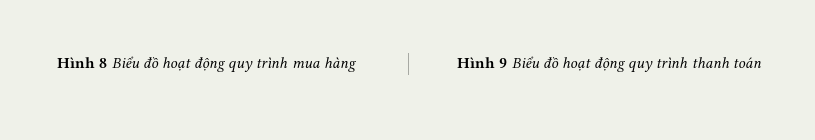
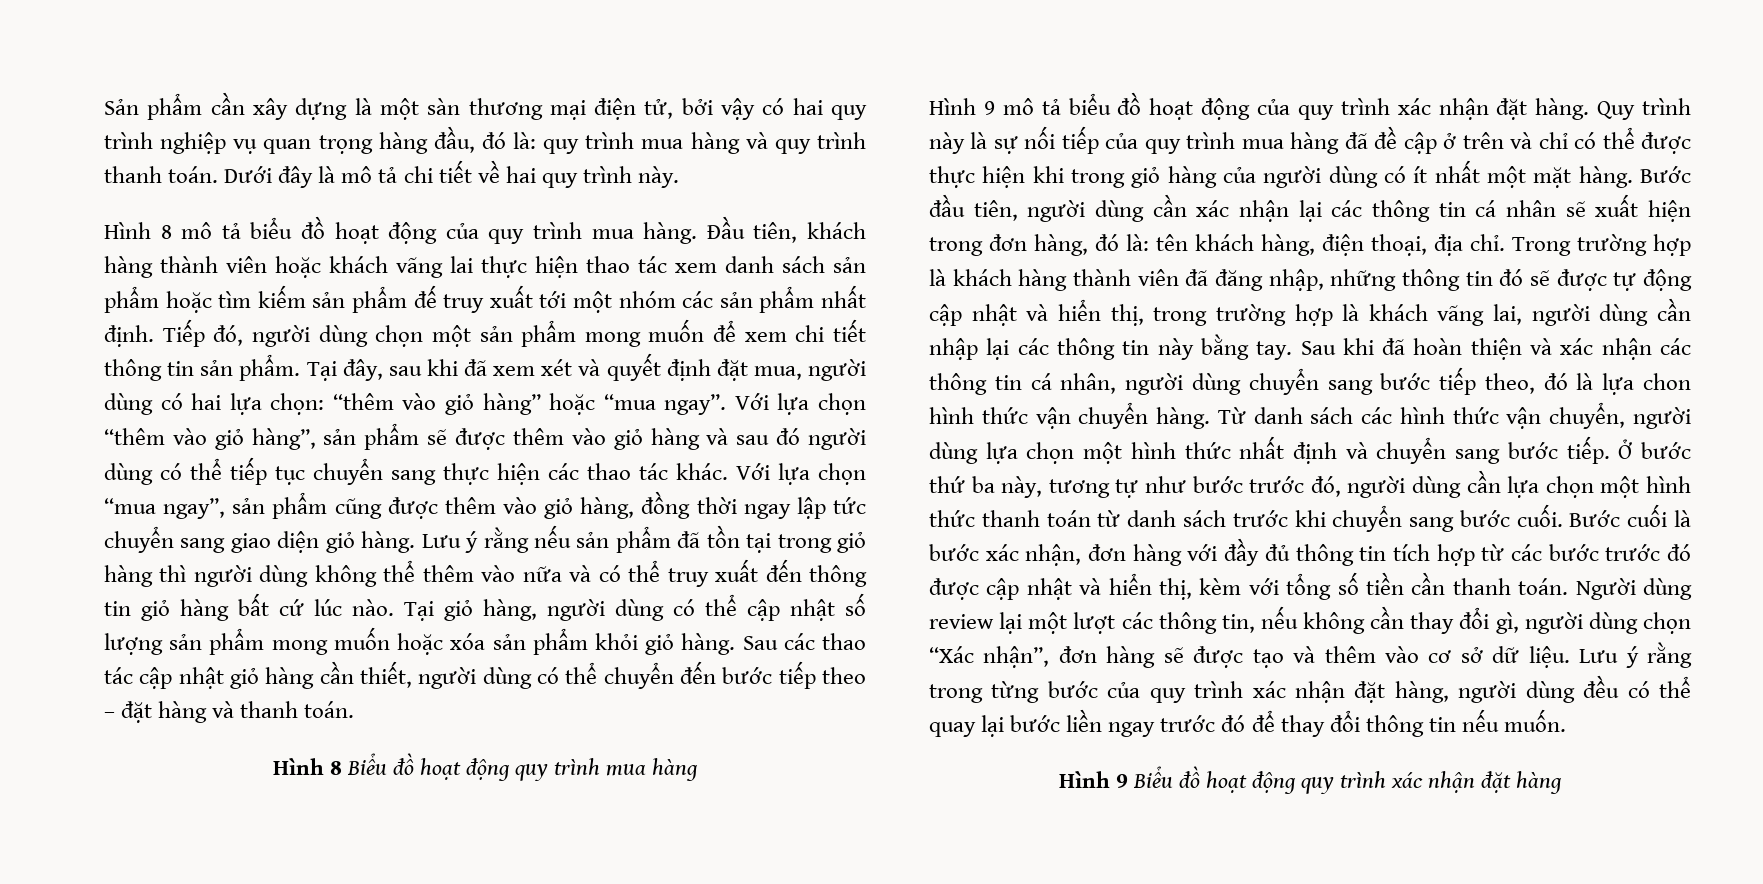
+ Sản phẩm cần xây dựng là một sàn thương mại điện tử, bởi vậy có hai quy trình nghiệp vụ quan trọng hàng đầu, đó là: quy trình mua hàng và quy trình thanh toán. Dưới đây là mô tả chi tiết về hai quy trình này.
+ Hình 8 mô tả biểu đồ hoạt động của quy trình mua hàng. Đầu tiên, khách hàng thành viên hoặc khách vãng lai thực hiện thao tác xem danh sách sản phẩm hoặc tìm kiếm sản phẩm đế truy xuất tới một nhóm các sản phẩm nhất định. Tiếp đó, người dùng chọn một sản phẩm mong muốn để xem chi tiết thông tin sản phẩm. Tại đây, sau khi đã xem xét và quyết định đặt mua, người dùng có hai lựa chọn: “thêm vào giỏ hàng” hoặc “mua ngay”. Với lựa chọn “thêm vào giỏ hàng”, sản phẩm sẽ được thêm vào giỏ hàng và sau đó người dùng có thể tiếp tục chuyển sang thực hiện các thao tác khác. Với lựa chọn “mua ngay”, sản phẩm cũng được thêm vào giỏ hàng, đồng thời ngay lập tức chuyển sang giao diện giỏ hàng. Lưu ý rằng nếu sản phẩm đã tồn tại trong giỏ hàng thì người dùng không thể thêm vào nữa và có thể truy xuất đến thông tin giỏ hàng bất cứ lúc nào. Tại giỏ hàng, người dùng có thể cập nhật số lượng sản phẩm mong muốn hoặc xóa sản phẩm khỏi giỏ hàng. Sau các thao tác cập nhật giỏ hàng cần thiết, người dùng có thể chuyển đến bước tiếp theo – đặt hàng và thanh toán.
+ Hình 9 mô tả biểu đồ hoạt động của quy trình xác nhận đặt hàng. Quy trình này là sự nối tiếp của quy trình mua hàng đã đề cập ở trên và chỉ có thể được thực hiện khi trong giỏ hàng của người dùng có ít nhất một mặt hàng. Bước đầu tiên, người dùng cần xác nhận lại các thông tin cá nhân sẽ xuất hiện trong đơn hàng, đó là: tên khách hàng, điện thoại, địa chỉ. Trong trường hợp là khách hàng thành viên đã đăng nhập, những thông tin đó sẽ được tự động cập nhật và hiển thị, trong trường hợp là khách vãng lai, người dùng cần nhập lại các thông tin này bằng tay. Sau khi đã hoàn thiện và xác nhận các thông tin cá nhân, người dùng chuyển sang bước tiếp theo, đó là lựa chon hình thức vận chuyển hàng. Từ danh sách các hình thức vận chuyển, người dùng lựa chọn một hình thức nhất định và chuyển sang bước tiếp. Ở bước thứ ba này, tương tự như bước trước đó, người dùng cần lựa chọn một hình thức thanh toán từ danh sách trước khi chuyển sang bước cuối. Bước cuối là bước xác nhận, đơn hàng với đầy đủ thông tin tích hợp từ các bước trước đó được cập nhật và hiển thị, kèm với tổng số tiền cần thanh toán. Người dùng review lại một lượt các thông tin, nếu không cần thay đổi gì, người dùng chọn “Xác nhận”, đơn hàng sẽ được tạo và thêm vào cơ sở dữ liệu. Lưu ý rằng trong từng bước của quy trình xác nhận đặt hàng, người dùng đều có thể quay lại bước liền ngay trước đó để thay đổi thông tin nếu muốn.
- Hình 9 Biểu đồ hoạt động quy trình thanh toán
+ Hình 9 Biểu đồ hoạt động quy trình xác nhận đặt hàng

